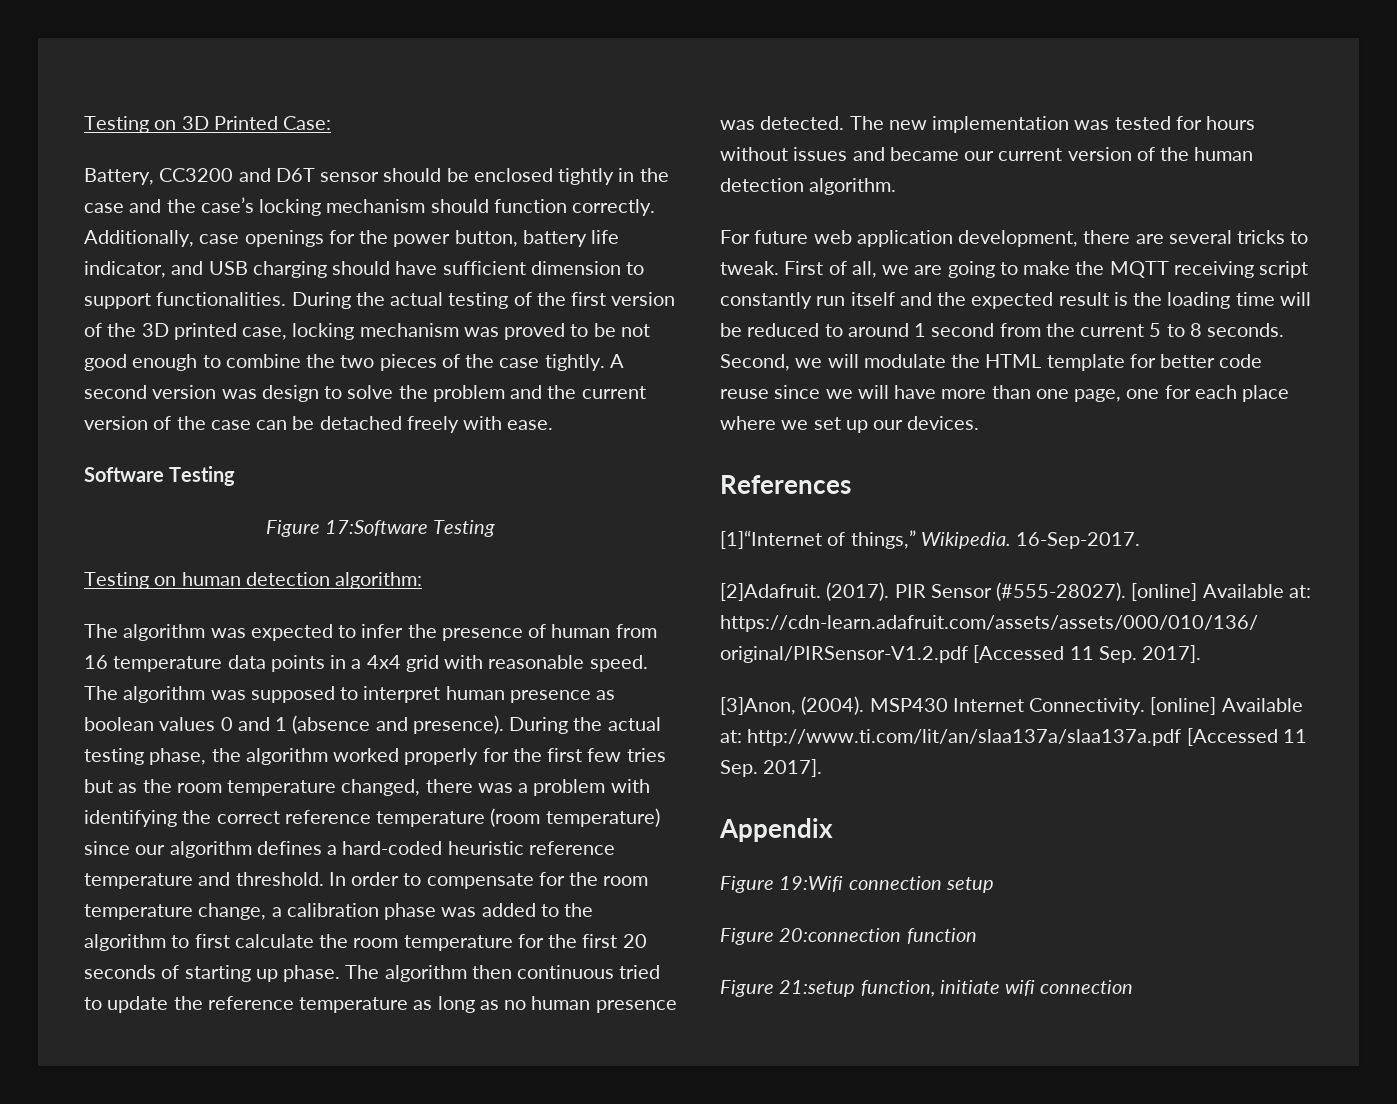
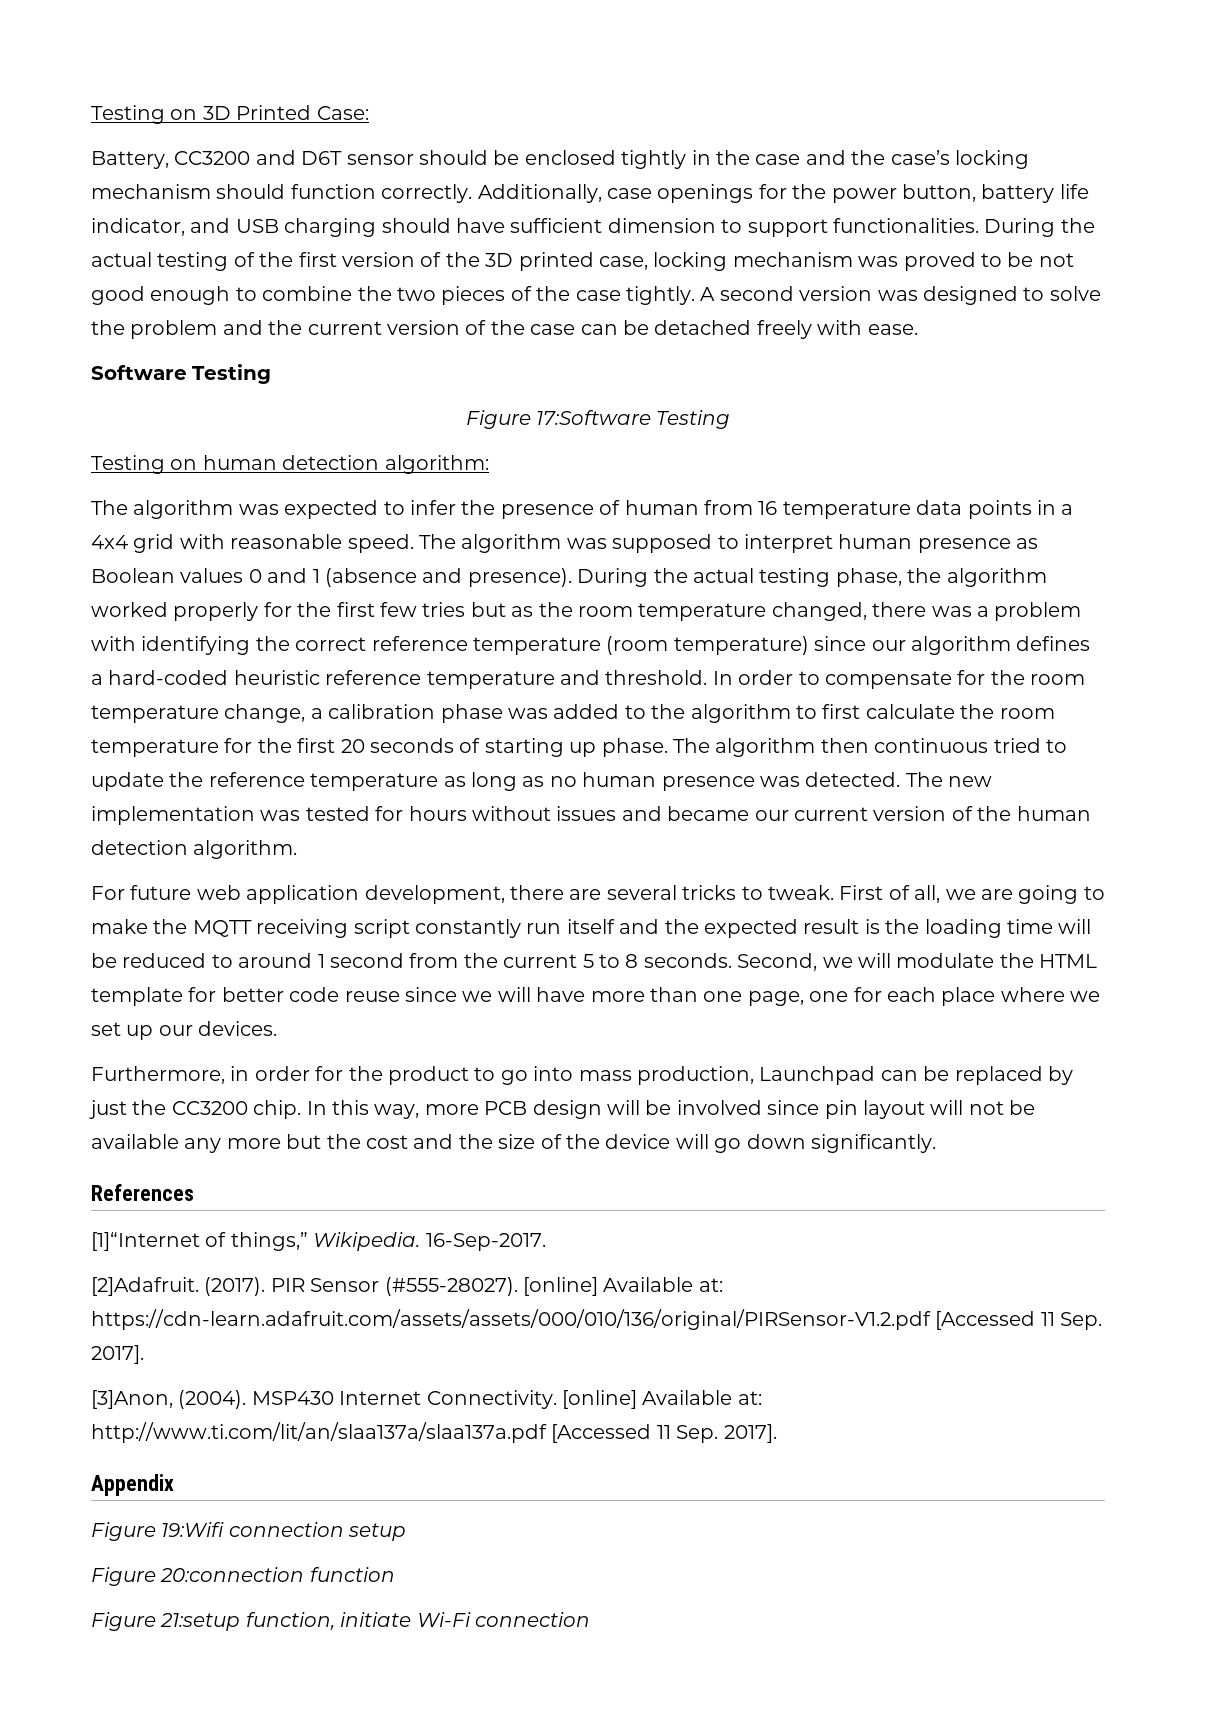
- A second version was design to solve the problem and the current version of the case can be detached freely with ease.
+ A second version was designed to solve the problem and the current version of the case can be detached freely with ease.
- The algorithm was supposed to interpret human presence as boolean values 0 and 1 (absence and presence).
+ The algorithm was supposed to interpret human presence as Boolean values 0 and 1 (absence and presence).
+ Furthermore, in order for the product to go into mass production, Launchpad can be replaced by just the CC3200 chip. In this way, more PCB design will be involved since pin layout will not be available any more but the cost and the size of the device will go down significantly.
- Figure 21:setup function, initiate wifi connection
+ Figure 21:setup function, initiate Wi-Fi connection

